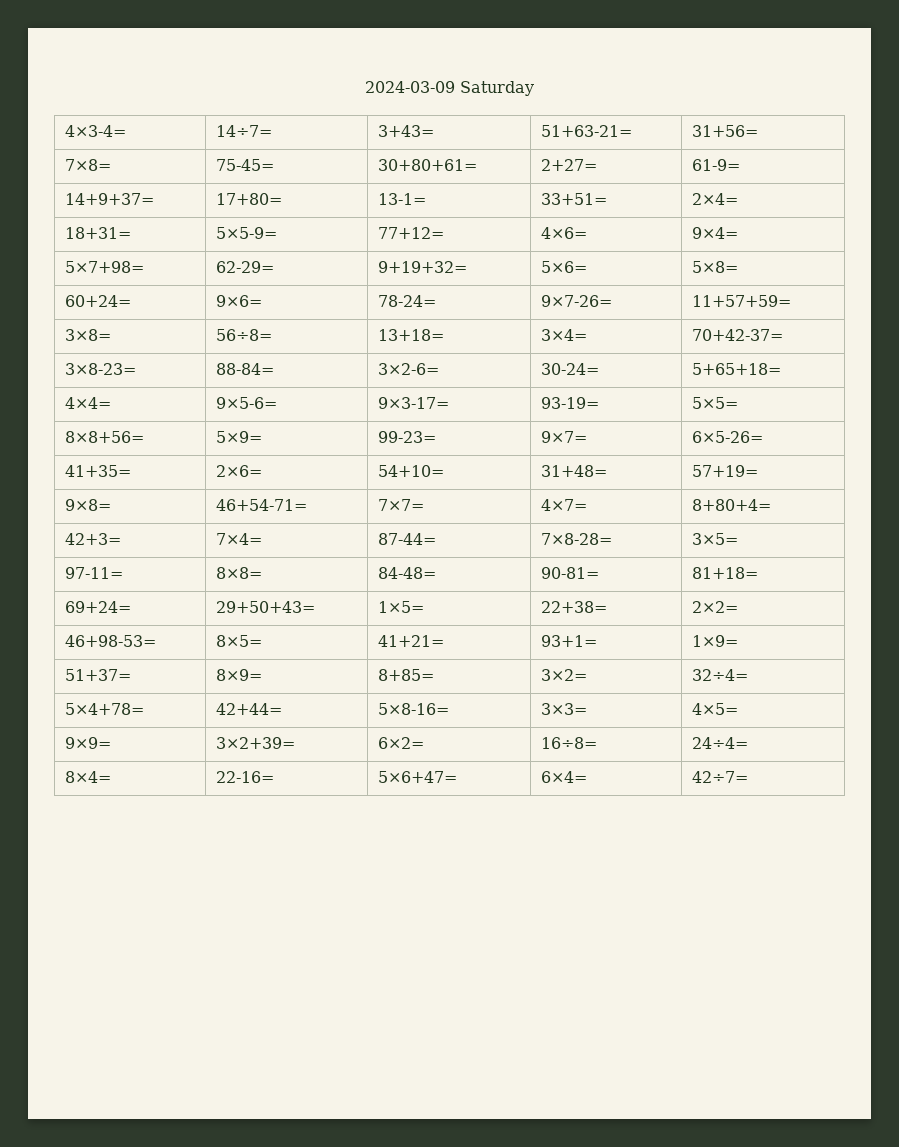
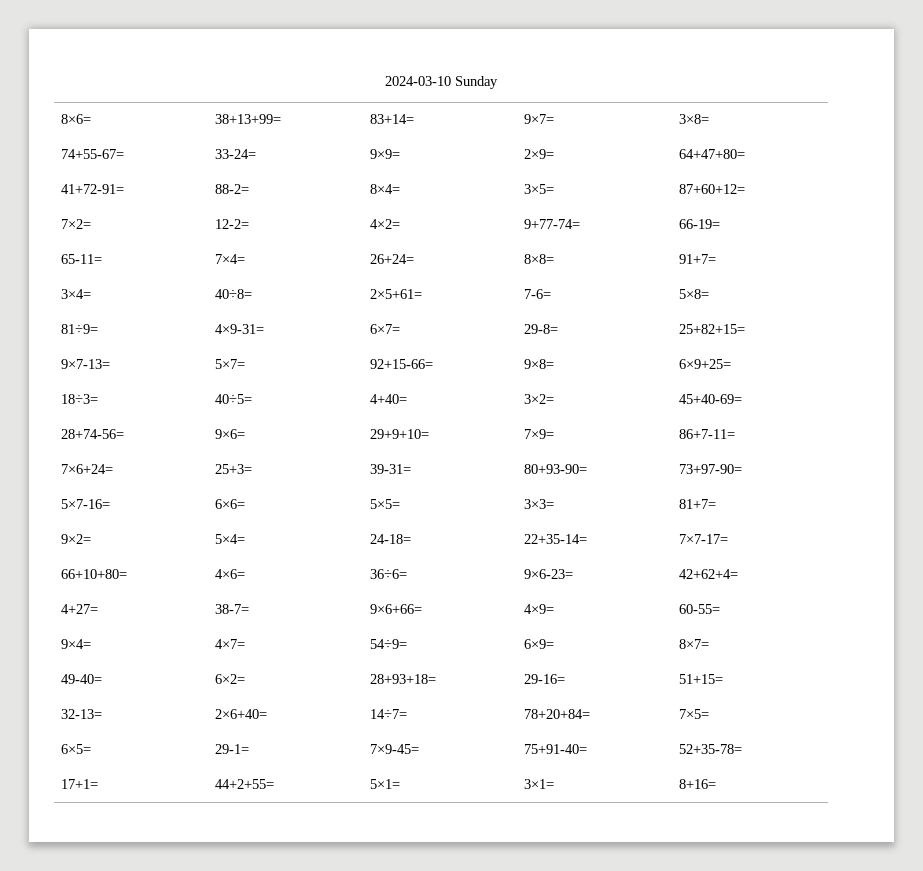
- 2024-03-09 Saturday
- 4×3-4= | 14÷7= | 3+43= | 51+63-21= | 31+56=
- 7×8= | 75-45= | 30+80+61= | 2+27= | 61-9=
- 14+9+37= | 17+80= | 13-1= | 33+51= | 2×4=
- 18+31= | 5×5-9= | 77+12= | 4×6= | 9×4=
- 5×7+98= | 62-29= | 9+19+32= | 5×6= | 5×8=
- 60+24= | 9×6= | 78-24= | 9×7-26= | 11+57+59=
- 3×8= | 56÷8= | 13+18= | 3×4= | 70+42-37=
- 3×8-23= | 88-84= | 3×2-6= | 30-24= | 5+65+18=
- 4×4= | 9×5-6= | 9×3-17= | 93-19= | 5×5=
- 8×8+56= | 5×9= | 99-23= | 9×7= | 6×5-26=
- 41+35= | 2×6= | 54+10= | 31+48= | 57+19=
- 9×8= | 46+54-71= | 7×7= | 4×7= | 8+80+4=
- 42+3= | 7×4= | 87-44= | 7×8-28= | 3×5=
- 97-11= | 8×8= | 84-48= | 90-81= | 81+18=
- 69+24= | 29+50+43= | 1×5= | 22+38= | 2×2=
- 46+98-53= | 8×5= | 41+21= | 93+1= | 1×9=
- 51+37= | 8×9= | 8+85= | 3×2= | 32÷4=
- 5×4+78= | 42+44= | 5×8-16= | 3×3= | 4×5=
- 9×9= | 3×2+39= | 6×2= | 16÷8= | 24÷4=
- 8×4= | 22-16= | 5×6+47= | 6×4= | 42÷7=
+ 2024-03-10 Sunday
+ 8×6= | 38+13+99= | 83+14= | 9×7= | 3×8=
+ 74+55-67= | 33-24= | 9×9= | 2×9= | 64+47+80=
+ 41+72-91= | 88-2= | 8×4= | 3×5= | 87+60+12=
+ 7×2= | 12-2= | 4×2= | 9+77-74= | 66-19=
+ 65-11= | 7×4= | 26+24= | 8×8= | 91+7=
+ 3×4= | 40÷8= | 2×5+61= | 7-6= | 5×8=
+ 81÷9= | 4×9-31= | 6×7= | 29-8= | 25+82+15=
+ 9×7-13= | 5×7= | 92+15-66= | 9×8= | 6×9+25=
+ 18÷3= | 40÷5= | 4+40= | 3×2= | 45+40-69=
+ 28+74-56= | 9×6= | 29+9+10= | 7×9= | 86+7-11=
+ 7×6+24= | 25+3= | 39-31= | 80+93-90= | 73+97-90=
+ 5×7-16= | 6×6= | 5×5= | 3×3= | 81+7=
+ 9×2= | 5×4= | 24-18= | 22+35-14= | 7×7-17=
+ 66+10+80= | 4×6= | 36÷6= | 9×6-23= | 42+62+4=
+ 4+27= | 38-7= | 9×6+66= | 4×9= | 60-55=
+ 9×4= | 4×7= | 54÷9= | 6×9= | 8×7=
+ 49-40= | 6×2= | 28+93+18= | 29-16= | 51+15=
+ 32-13= | 2×6+40= | 14÷7= | 78+20+84= | 7×5=
+ 6×5= | 29-1= | 7×9-45= | 75+91-40= | 52+35-78=
+ 17+1= | 44+2+55= | 5×1= | 3×1= | 8+16=

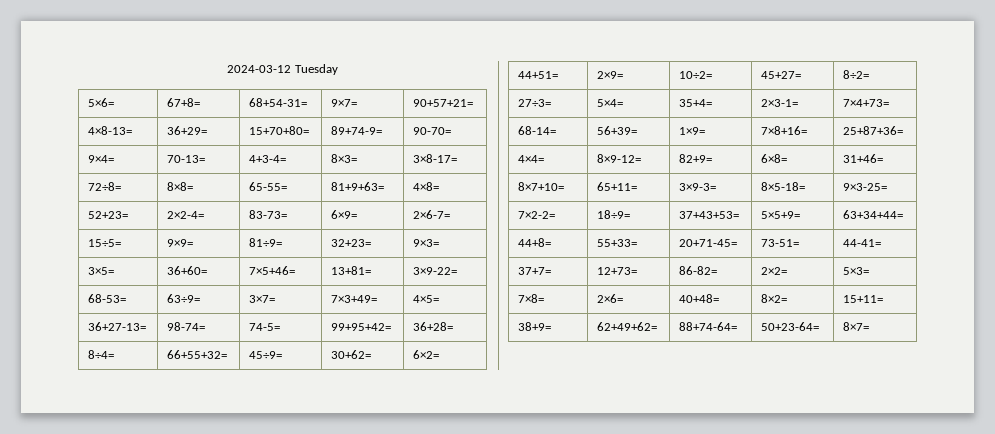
- 2024-03-10 Sunday
- 8×6= | 38+13+99= | 83+14= | 9×7= | 3×8=
- 74+55-67= | 33-24= | 9×9= | 2×9= | 64+47+80=
- 41+72-91= | 88-2= | 8×4= | 3×5= | 87+60+12=
- 7×2= | 12-2= | 4×2= | 9+77-74= | 66-19=
- 65-11= | 7×4= | 26+24= | 8×8= | 91+7=
- 3×4= | 40÷8= | 2×5+61= | 7-6= | 5×8=
- 81÷9= | 4×9-31= | 6×7= | 29-8= | 25+82+15=
- 9×7-13= | 5×7= | 92+15-66= | 9×8= | 6×9+25=
- 18÷3= | 40÷5= | 4+40= | 3×2= | 45+40-69=
- 28+74-56= | 9×6= | 29+9+10= | 7×9= | 86+7-11=
- 7×6+24= | 25+3= | 39-31= | 80+93-90= | 73+97-90=
- 5×7-16= | 6×6= | 5×5= | 3×3= | 81+7=
- 9×2= | 5×4= | 24-18= | 22+35-14= | 7×7-17=
- 66+10+80= | 4×6= | 36÷6= | 9×6-23= | 42+62+4=
- 4+27= | 38-7= | 9×6+66= | 4×9= | 60-55=
- 9×4= | 4×7= | 54÷9= | 6×9= | 8×7=
- 49-40= | 6×2= | 28+93+18= | 29-16= | 51+15=
- 32-13= | 2×6+40= | 14÷7= | 78+20+84= | 7×5=
- 6×5= | 29-1= | 7×9-45= | 75+91-40= | 52+35-78=
- 17+1= | 44+2+55= | 5×1= | 3×1= | 8+16=
+ 2024-03-12 Tuesday
+ 5×6= | 67+8= | 68+54-31= | 9×7= | 90+57+21=
+ 4×8-13= | 36+29= | 15+70+80= | 89+74-9= | 90-70=
+ 9×4= | 70-13= | 4+3-4= | 8×3= | 3×8-17=
+ 72÷8= | 8×8= | 65-55= | 81+9+63= | 4×8=
+ 52+23= | 2×2-4= | 83-73= | 6×9= | 2×6-7=
+ 15÷5= | 9×9= | 81÷9= | 32+23= | 9×3=
+ 3×5= | 36+60= | 7×5+46= | 13+81= | 3×9-22=
+ 68-53= | 63÷9= | 3×7= | 7×3+49= | 4×5=
+ 36+27-13= | 98-74= | 74-5= | 99+95+42= | 36+28=
+ 8÷4= | 66+55+32= | 45÷9= | 30+62= | 6×2=
+ 44+51= | 2×9= | 10÷2= | 45+27= | 8÷2=
+ 27÷3= | 5×4= | 35+4= | 2×3-1= | 7×4+73=
+ 68-14= | 56+39= | 1×9= | 7×8+16= | 25+87+36=
+ 4×4= | 8×9-12= | 82+9= | 6×8= | 31+46=
+ 8×7+10= | 65+11= | 3×9-3= | 8×5-18= | 9×3-25=
+ 7×2-2= | 18÷9= | 37+43+53= | 5×5+9= | 63+34+44=
+ 44+8= | 55+33= | 20+71-45= | 73-51= | 44-41=
+ 37+7= | 12+73= | 86-82= | 2×2= | 5×3=
+ 7×8= | 2×6= | 40+48= | 8×2= | 15+11=
+ 38+9= | 62+49+62= | 88+74-64= | 50+23-64= | 8×7=

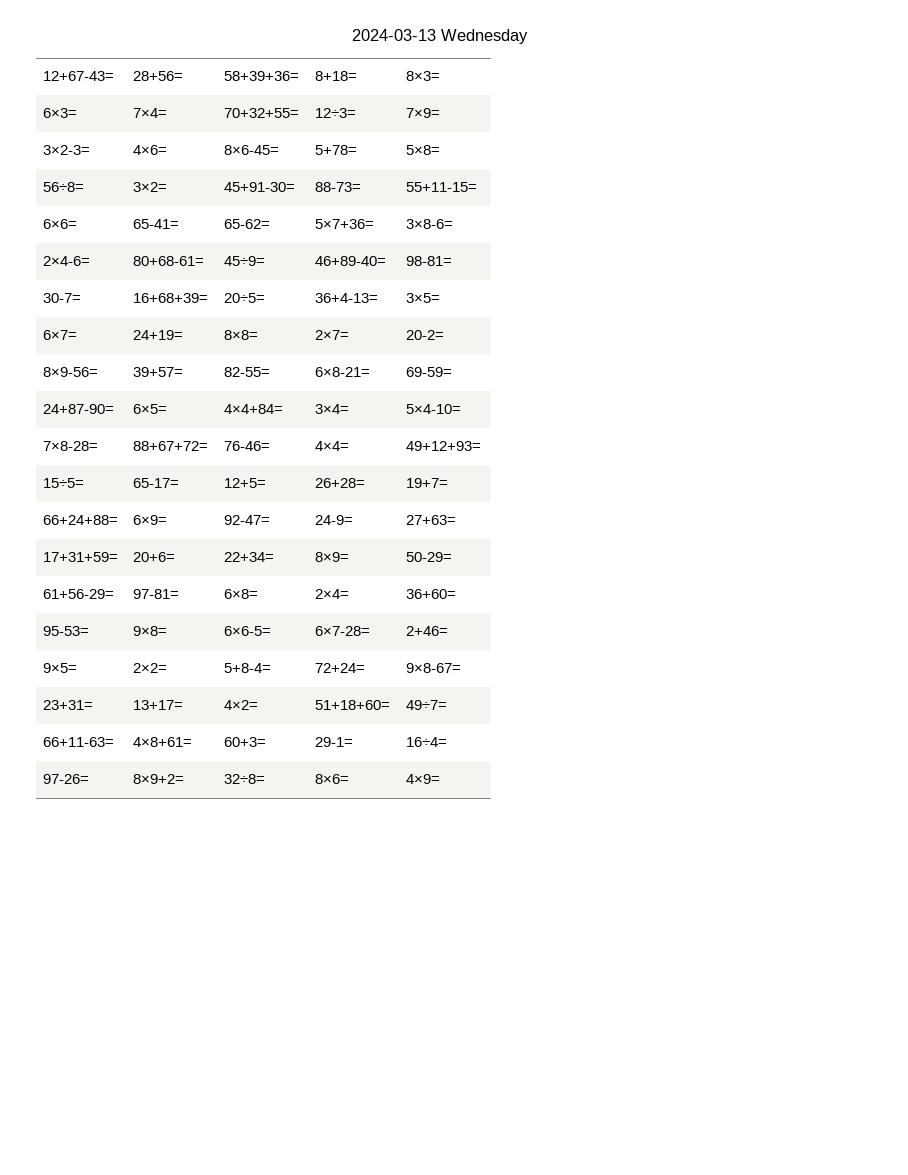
- 2024-03-12 Tuesday
- 5×6= | 67+8= | 68+54-31= | 9×7= | 90+57+21=
- 4×8-13= | 36+29= | 15+70+80= | 89+74-9= | 90-70=
- 9×4= | 70-13= | 4+3-4= | 8×3= | 3×8-17=
- 72÷8= | 8×8= | 65-55= | 81+9+63= | 4×8=
- 52+23= | 2×2-4= | 83-73= | 6×9= | 2×6-7=
- 15÷5= | 9×9= | 81÷9= | 32+23= | 9×3=
- 3×5= | 36+60= | 7×5+46= | 13+81= | 3×9-22=
- 68-53= | 63÷9= | 3×7= | 7×3+49= | 4×5=
- 36+27-13= | 98-74= | 74-5= | 99+95+42= | 36+28=
- 8÷4= | 66+55+32= | 45÷9= | 30+62= | 6×2=
- 44+51= | 2×9= | 10÷2= | 45+27= | 8÷2=
- 27÷3= | 5×4= | 35+4= | 2×3-1= | 7×4+73=
- 68-14= | 56+39= | 1×9= | 7×8+16= | 25+87+36=
- 4×4= | 8×9-12= | 82+9= | 6×8= | 31+46=
- 8×7+10= | 65+11= | 3×9-3= | 8×5-18= | 9×3-25=
- 7×2-2= | 18÷9= | 37+43+53= | 5×5+9= | 63+34+44=
- 44+8= | 55+33= | 20+71-45= | 73-51= | 44-41=
- 37+7= | 12+73= | 86-82= | 2×2= | 5×3=
- 7×8= | 2×6= | 40+48= | 8×2= | 15+11=
- 38+9= | 62+49+62= | 88+74-64= | 50+23-64= | 8×7=
+ 2024-03-13 Wednesday
+ 12+67-43= | 28+56= | 58+39+36= | 8+18= | 8×3=
+ 6×3= | 7×4= | 70+32+55= | 12÷3= | 7×9=
+ 3×2-3= | 4×6= | 8×6-45= | 5+78= | 5×8=
+ 56÷8= | 3×2= | 45+91-30= | 88-73= | 55+11-15=
+ 6×6= | 65-41= | 65-62= | 5×7+36= | 3×8-6=
+ 2×4-6= | 80+68-61= | 45÷9= | 46+89-40= | 98-81=
+ 30-7= | 16+68+39= | 20÷5= | 36+4-13= | 3×5=
+ 6×7= | 24+19= | 8×8= | 2×7= | 20-2=
+ 8×9-56= | 39+57= | 82-55= | 6×8-21= | 69-59=
+ 24+87-90= | 6×5= | 4×4+84= | 3×4= | 5×4-10=
+ 7×8-28= | 88+67+72= | 76-46= | 4×4= | 49+12+93=
+ 15÷5= | 65-17= | 12+5= | 26+28= | 19+7=
+ 66+24+88= | 6×9= | 92-47= | 24-9= | 27+63=
+ 17+31+59= | 20+6= | 22+34= | 8×9= | 50-29=
+ 61+56-29= | 97-81= | 6×8= | 2×4= | 36+60=
+ 95-53= | 9×8= | 6×6-5= | 6×7-28= | 2+46=
+ 9×5= | 2×2= | 5+8-4= | 72+24= | 9×8-67=
+ 23+31= | 13+17= | 4×2= | 51+18+60= | 49÷7=
+ 66+11-63= | 4×8+61= | 60+3= | 29-1= | 16÷4=
+ 97-26= | 8×9+2= | 32÷8= | 8×6= | 4×9=

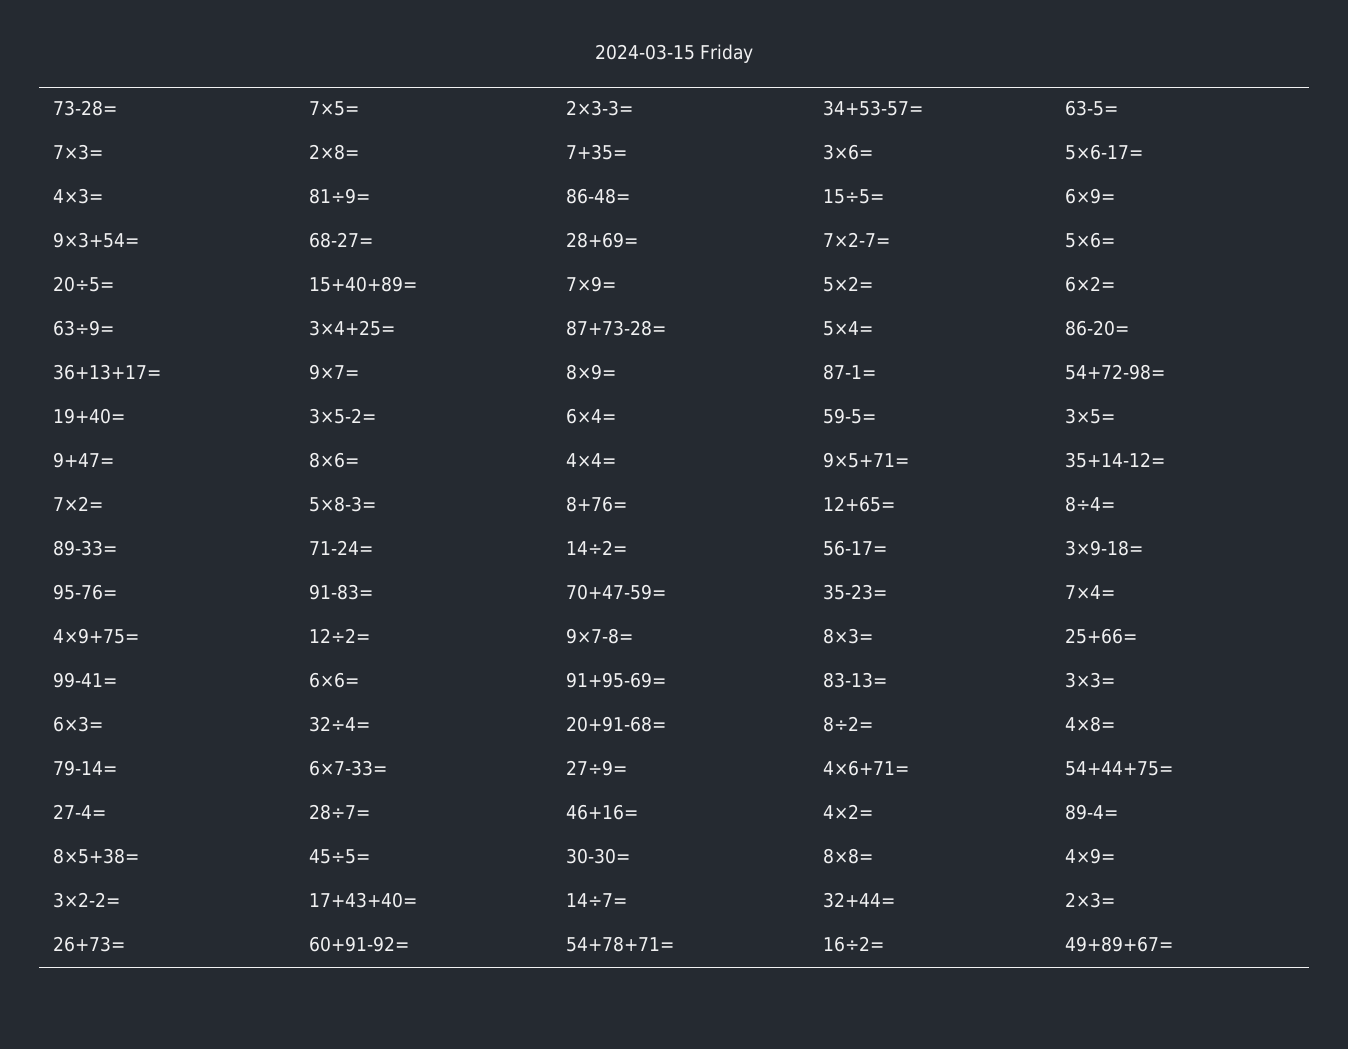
- 2024-03-13 Wednesday
- 12+67-43= | 28+56= | 58+39+36= | 8+18= | 8×3=
- 6×3= | 7×4= | 70+32+55= | 12÷3= | 7×9=
- 3×2-3= | 4×6= | 8×6-45= | 5+78= | 5×8=
- 56÷8= | 3×2= | 45+91-30= | 88-73= | 55+11-15=
- 6×6= | 65-41= | 65-62= | 5×7+36= | 3×8-6=
- 2×4-6= | 80+68-61= | 45÷9= | 46+89-40= | 98-81=
- 30-7= | 16+68+39= | 20÷5= | 36+4-13= | 3×5=
- 6×7= | 24+19= | 8×8= | 2×7= | 20-2=
- 8×9-56= | 39+57= | 82-55= | 6×8-21= | 69-59=
- 24+87-90= | 6×5= | 4×4+84= | 3×4= | 5×4-10=
- 7×8-28= | 88+67+72= | 76-46= | 4×4= | 49+12+93=
- 15÷5= | 65-17= | 12+5= | 26+28= | 19+7=
- 66+24+88= | 6×9= | 92-47= | 24-9= | 27+63=
- 17+31+59= | 20+6= | 22+34= | 8×9= | 50-29=
- 61+56-29= | 97-81= | 6×8= | 2×4= | 36+60=
- 95-53= | 9×8= | 6×6-5= | 6×7-28= | 2+46=
- 9×5= | 2×2= | 5+8-4= | 72+24= | 9×8-67=
- 23+31= | 13+17= | 4×2= | 51+18+60= | 49÷7=
- 66+11-63= | 4×8+61= | 60+3= | 29-1= | 16÷4=
- 97-26= | 8×9+2= | 32÷8= | 8×6= | 4×9=
+ 2024-03-15 Friday
+ 73-28= | 7×5= | 2×3-3= | 34+53-57= | 63-5=
+ 7×3= | 2×8= | 7+35= | 3×6= | 5×6-17=
+ 4×3= | 81÷9= | 86-48= | 15÷5= | 6×9=
+ 9×3+54= | 68-27= | 28+69= | 7×2-7= | 5×6=
+ 20÷5= | 15+40+89= | 7×9= | 5×2= | 6×2=
+ 63÷9= | 3×4+25= | 87+73-28= | 5×4= | 86-20=
+ 36+13+17= | 9×7= | 8×9= | 87-1= | 54+72-98=
+ 19+40= | 3×5-2= | 6×4= | 59-5= | 3×5=
+ 9+47= | 8×6= | 4×4= | 9×5+71= | 35+14-12=
+ 7×2= | 5×8-3= | 8+76= | 12+65= | 8÷4=
+ 89-33= | 71-24= | 14÷2= | 56-17= | 3×9-18=
+ 95-76= | 91-83= | 70+47-59= | 35-23= | 7×4=
+ 4×9+75= | 12÷2= | 9×7-8= | 8×3= | 25+66=
+ 99-41= | 6×6= | 91+95-69= | 83-13= | 3×3=
+ 6×3= | 32÷4= | 20+91-68= | 8÷2= | 4×8=
+ 79-14= | 6×7-33= | 27÷9= | 4×6+71= | 54+44+75=
+ 27-4= | 28÷7= | 46+16= | 4×2= | 89-4=
+ 8×5+38= | 45÷5= | 30-30= | 8×8= | 4×9=
+ 3×2-2= | 17+43+40= | 14÷7= | 32+44= | 2×3=
+ 26+73= | 60+91-92= | 54+78+71= | 16÷2= | 49+89+67=

